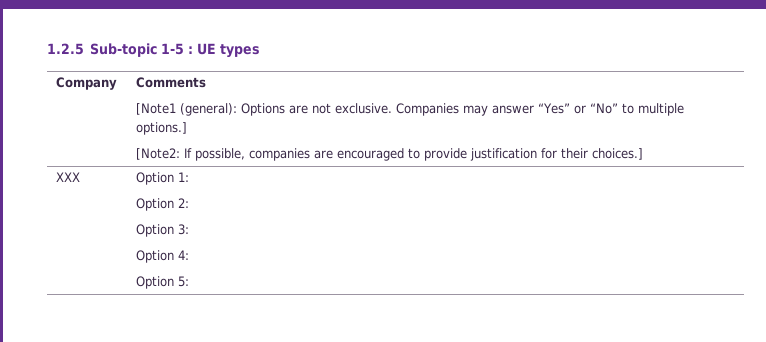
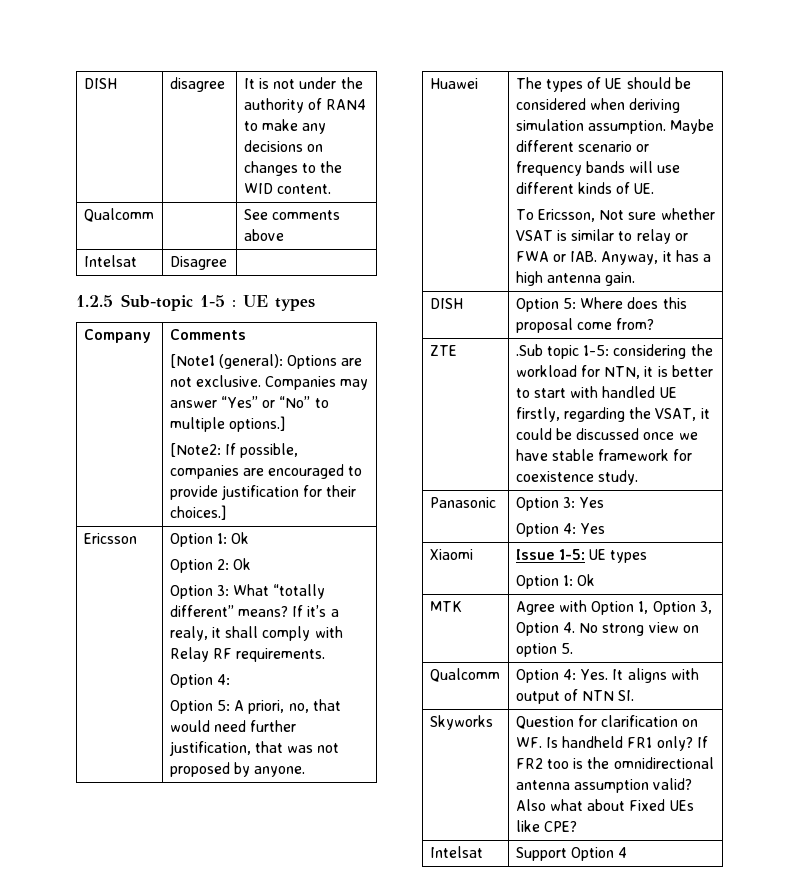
+ DISH | disagree | It is not under the authority of RAN4 to make any decisions on changes to the WID content.
+ Qualcomm | | See comments above
+ Intelsat | Disagree |
- XXX | Option 1:
+ Ericsson | Option 1: Ok
- Option 2:
- Option 3:
+ Option 2: Ok
+ Option 3: What “totally different” means? If it’s a realy, it shall comply with Relay RF requirements.
  Option 4:
- Option 5:
+ Option 5: A priori, no, that would need further justification, that was not proposed by anyone.
+ Huawei | The types of UE should be considered when deriving simulation assumption. Maybe different scenario or frequency bands will use different kinds of UE.
+ To Ericsson, Not sure whether VSAT is similar to relay or FWA or IAB. Anyway, it has a high antenna gain.
+ DISH | Option 5: Where does this proposal come from?
+ ZTE | .Sub topic 1-5: considering the workload for NTN, it is better to start with handled UE firstly, regarding the VSAT, it could be discussed once we have stable framework for coexistence study.
+ Panasonic | Option 3: Yes
+ Option 4: Yes
+ Xiaomi | Issue 1-5: UE types
+ Option 1: Ok
+ MTK | Agree with Option 1, Option 3, Option 4. No strong view on option 5.
+ Qualcomm | Option 4: Yes. It aligns with output of NTN SI.
+ Skyworks | Question for clarification on WF. Is handheld FR1 only? If FR2 too is the omnidirectional antenna assumption valid? Also what about Fixed UEs like CPE?
+ Intelsat | Support Option 4

